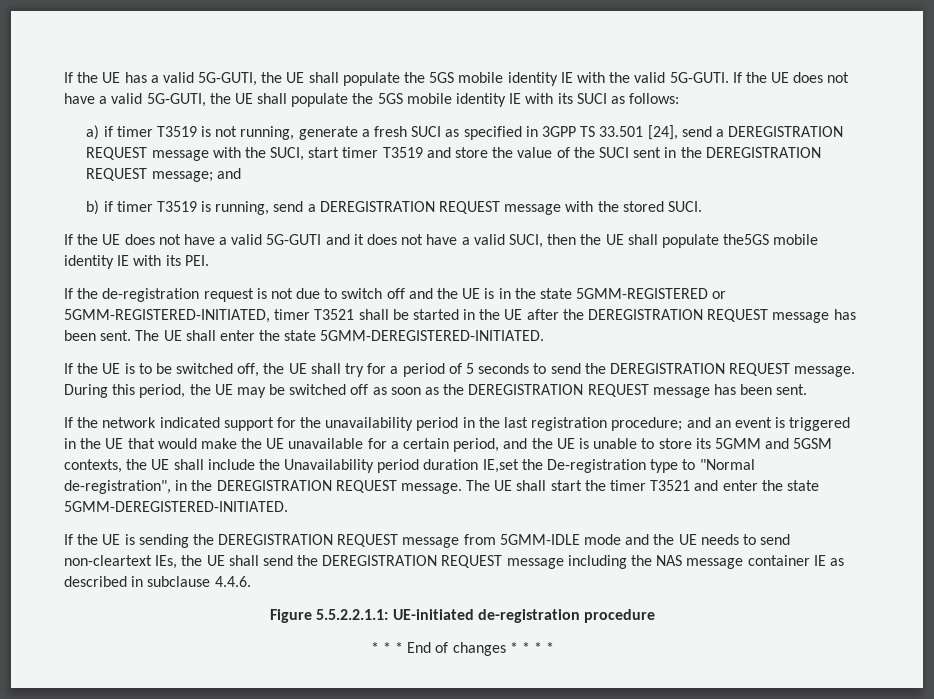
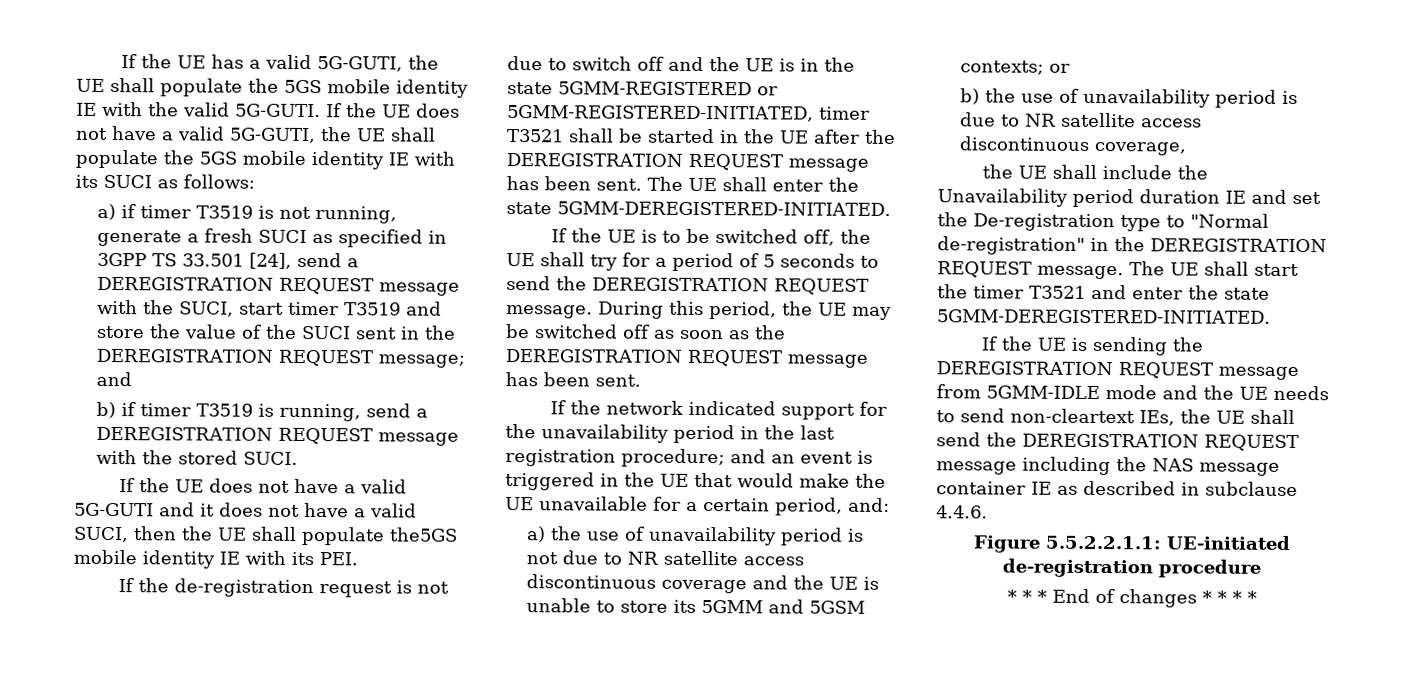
- and an event is triggered in the UE that would make the UE unavailable for a certain period, and the UE is unable to store its 5GMM and 5GSM contexts, the UE shall include the Unavailability period duration IE,set the De-registration type to "Normal de-registration", in the DEREGISTRATION REQUEST message.
+ and an event is triggered in the UE that would make the UE unavailable for a certain period, and:
+ a) the use of unavailability period is not due to NR satellite access discontinuous coverage and the UE is unable to store its 5GMM and 5GSM contexts; or
+ b) the use of unavailability period is due to NR satellite access discontinuous coverage,
+ the UE shall include the Unavailability period duration IE and set the De-registration type to "Normal de-registration" in the DEREGISTRATION REQUEST message.

